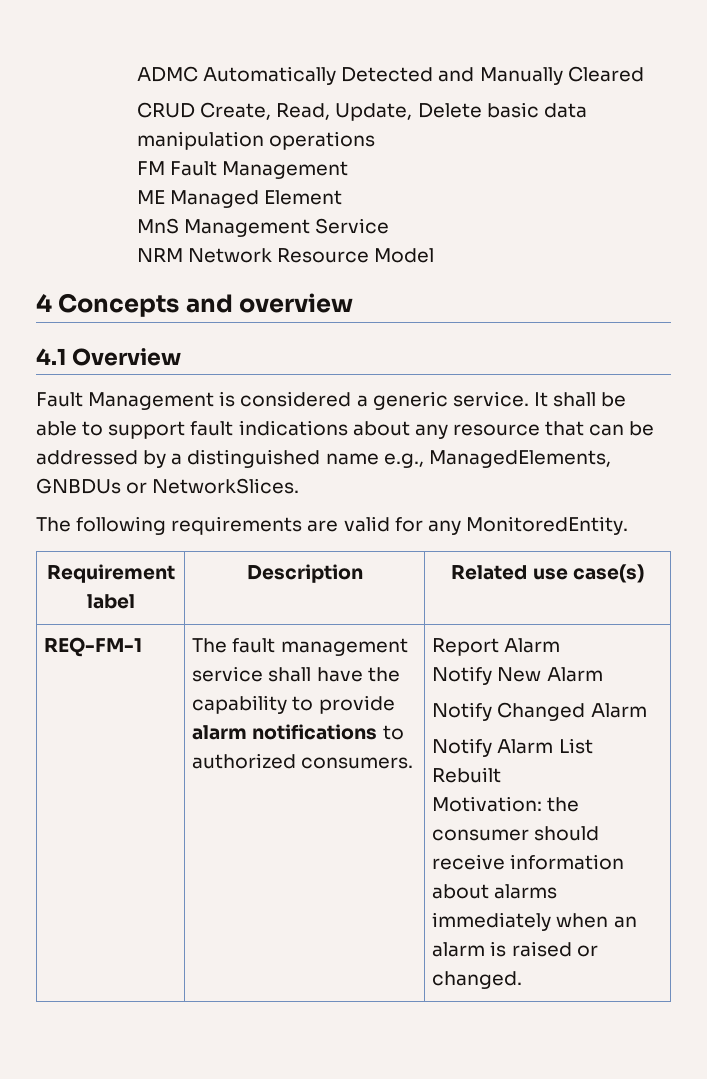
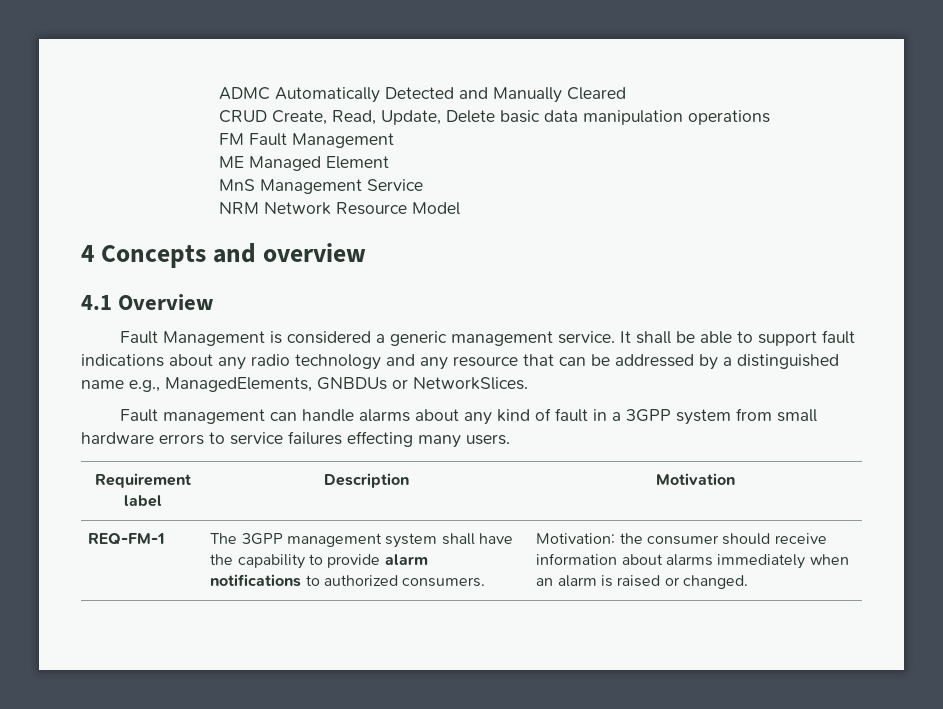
- Fault Management is considered a generic service.
+ Fault Management is considered a generic management service.
- It shall be able to support fault indications about any resource that can be addressed by a distinguished name e.g., ManagedElements, GNBDUs or NetworkSlices.
+ It shall be able to support fault indications about any radio technology and any resource that can be addressed by a distinguished name e.g., ManagedElements, GNBDUs or NetworkSlices.
- The following requirements are valid for any MonitoredEntity.
+ Fault management can handle alarms about any kind of fault in a 3GPP system from small hardware errors to service failures effecting many users.
- Requirement label | Description | Related use case(s)
+ Requirement label | Description | Motivation
- The fault management service shall have the capability to provide alarm notifications to authorized consumers.
+ The 3GPP management system shall have the capability to provide alarm notifications to authorized consumers.
- Report Alarm
- Notify New Alarm
- Notify Changed Alarm
- Notify Alarm List Rebuilt

